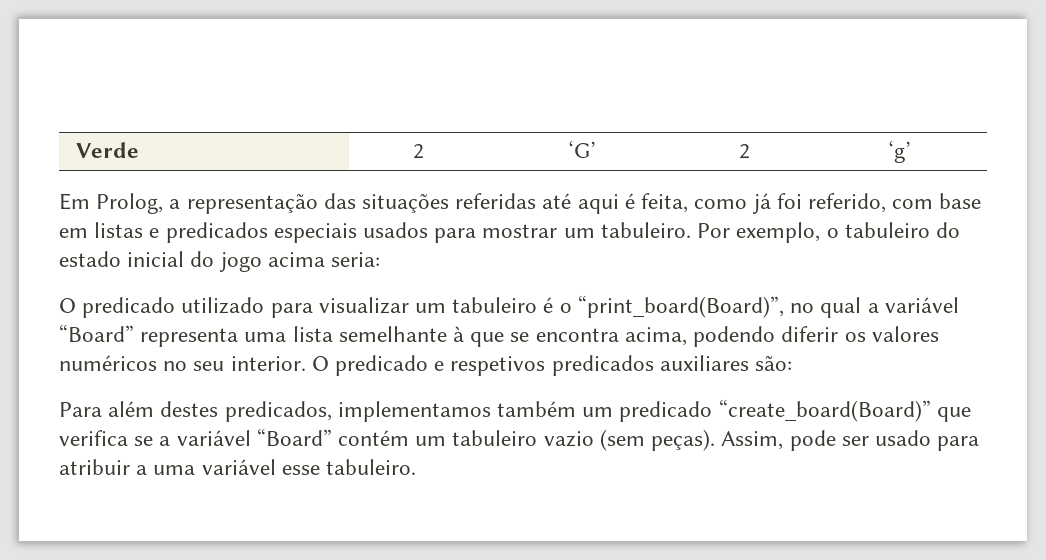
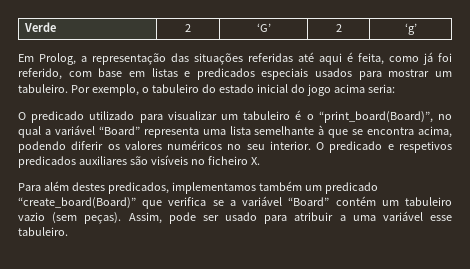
- O predicado e respetivos predicados auxiliares são:
+ O predicado e respetivos predicados auxiliares são visíveis no ficheiro X.

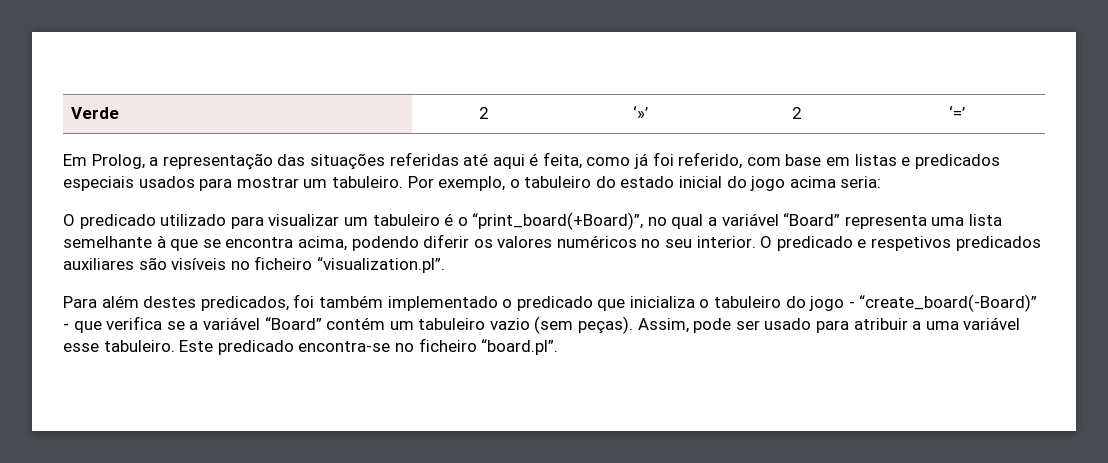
- Verde | 2 | ‘G’ | 2 | ‘g’
+ Verde | 2 | ‘»’ | 2 | ‘=’
- O predicado utilizado para visualizar um tabuleiro é o “print_board(Board)”, no qual a variável “Board” representa uma lista semelhante à que se encontra acima, podendo diferir os valores numéricos no seu interior.
+ O predicado utilizado para visualizar um tabuleiro é o “print_board(+Board)”, no qual a variável “Board” representa uma lista semelhante à que se encontra acima, podendo diferir os valores numéricos no seu interior.
- O predicado e respetivos predicados auxiliares são visíveis no ficheiro X.
+ O predicado e respetivos predicados auxiliares são visíveis no ficheiro “visualization.pl”.
- Para além destes predicados, implementamos também um predicado “create_board(Board)” que verifica se a variável “Board” contém um tabuleiro vazio (sem peças).
+ Para além destes predicados, foi também implementado o predicado que inicializa o tabuleiro do jogo - “create_board(-Board)” - que verifica se a variável “Board” contém um tabuleiro vazio (sem peças).
+ Este predicado encontra-se no ficheiro “board.pl”.

